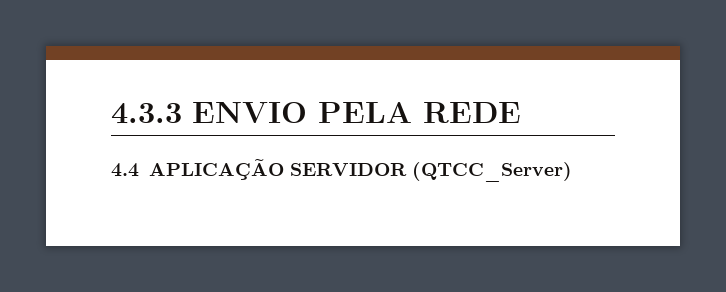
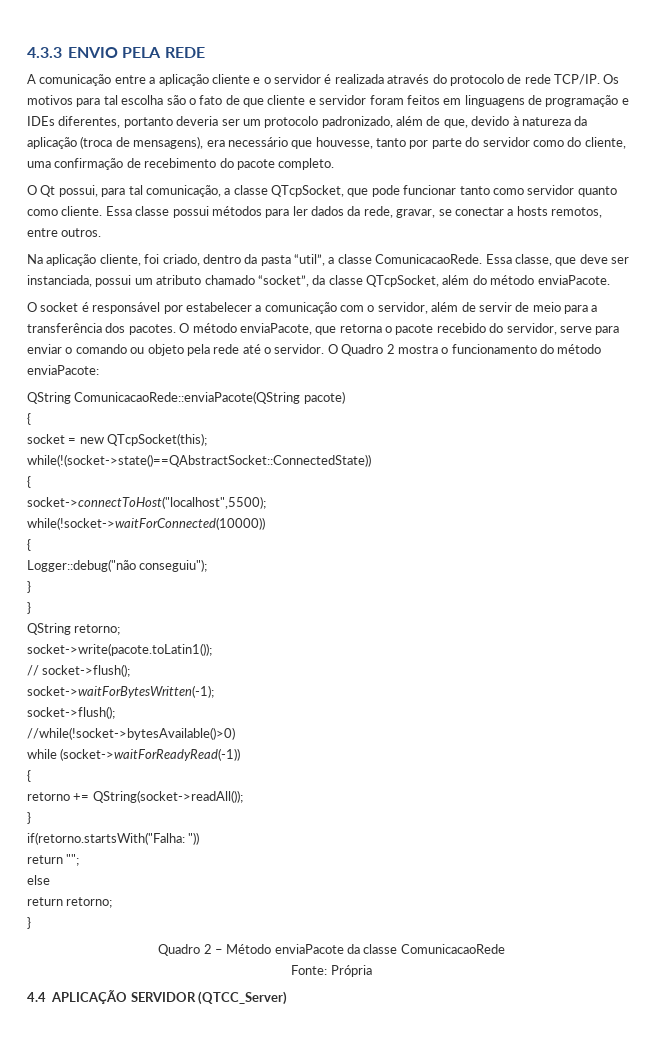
+ A comunicação entre a aplicação cliente e o servidor é realizada através do protocolo de rede TCP/IP. Os motivos para tal escolha são o fato de que cliente e servidor foram feitos em linguagens de programação e IDEs diferentes, portanto deveria ser um protocolo padronizado, além de que, devido à natureza da aplicação (troca de mensagens), era necessário que houvesse, tanto por parte do servidor como do cliente, uma confirmação de recebimento do pacote completo.
+ O Qt possui, para tal comunicação, a classe QTcpSocket, que pode funcionar tanto como servidor quanto como cliente. Essa classe possui métodos para ler dados da rede, gravar, se conectar a hosts remotos, entre outros.
+ Na aplicação cliente, foi criado, dentro da pasta “util”, a classe ComunicacaoRede. Essa classe, que deve ser instanciada, possui um atributo chamado “socket”, da classe QTcpSocket, além do método enviaPacote.
+ O socket é responsável por estabelecer a comunicação com o servidor, além de servir de meio para a transferência dos pacotes. O método enviaPacote, que retorna o pacote recebido do servidor, serve para enviar o comando ou objeto pela rede até o servidor. O Quadro 2 mostra o funcionamento do método enviaPacote:
+ QString ComunicacaoRede::enviaPacote(QString pacote)
+ {
+ socket = new QTcpSocket(this);
+ while(!(socket->state()==QAbstractSocket::ConnectedState))
+ {
+ socket->connectToHost("localhost",5500);
+ while(!socket->waitForConnected(10000))
+ {
+ Logger::debug("não conseguiu");
+ }
+ }
+ QString retorno;
+ socket->write(pacote.toLatin1());
+ // socket->flush();
+ socket->waitForBytesWritten(-1);
+ socket->flush();
+ //while(!socket->bytesAvailable()>0)
+ while (socket->waitForReadyRead(-1))
+ {
+ retorno += QString(socket->readAll());
+ }
+ if(retorno.startsWith("Falha: "))
+ return "";
+ else
+ return retorno;
+ }
+ Quadro 2 – Método enviaPacote da classe ComunicacaoRede
+ Fonte: Própria

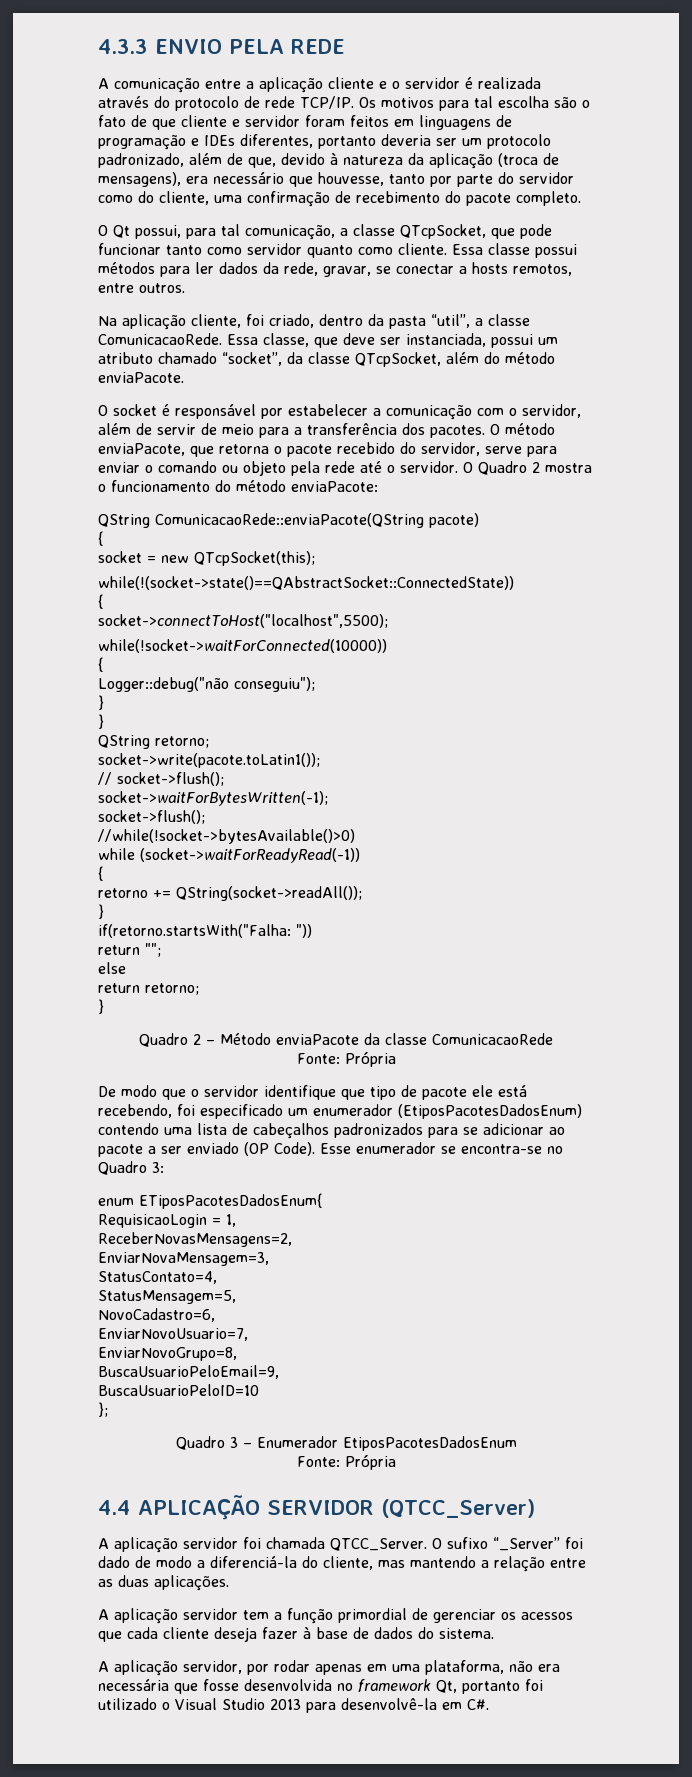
+ De modo que o servidor identifique que tipo de pacote ele está recebendo, foi especificado um enumerador (EtiposPacotesDadosEnum) contendo uma lista de cabeçalhos padronizados para se adicionar ao pacote a ser enviado (OP Code). Esse enumerador se encontra-se no Quadro 3:
+ enum ETiposPacotesDadosEnum{
+ RequisicaoLogin = 1,
+ ReceberNovasMensagens=2,
+ EnviarNovaMensagem=3,
+ StatusContato=4,
+ StatusMensagem=5,
+ NovoCadastro=6,
+ EnviarNovoUsuario=7,
+ EnviarNovoGrupo=8,
+ BuscaUsuarioPeloEmail=9,
+ BuscaUsuarioPeloID=10
+ };
+ Quadro 3 – Enumerador EtiposPacotesDadosEnum
+ Fonte: Própria
  4.4 APLICAÇÃO SERVIDOR (QTCC_Server)
+ A aplicação servidor foi chamada QTCC_Server. O sufixo “_Server” foi dado de modo a diferenciá-la do cliente, mas mantendo a relação entre as duas aplicações.
+ A aplicação servidor tem a função primordial de gerenciar os acessos que cada cliente deseja fazer à base de dados do sistema.
+ A aplicação servidor, por rodar apenas em uma plataforma, não era necessária que fosse desenvolvida no framework Qt, portanto foi utilizado o Visual Studio 2013 para desenvolvê-la em C#.

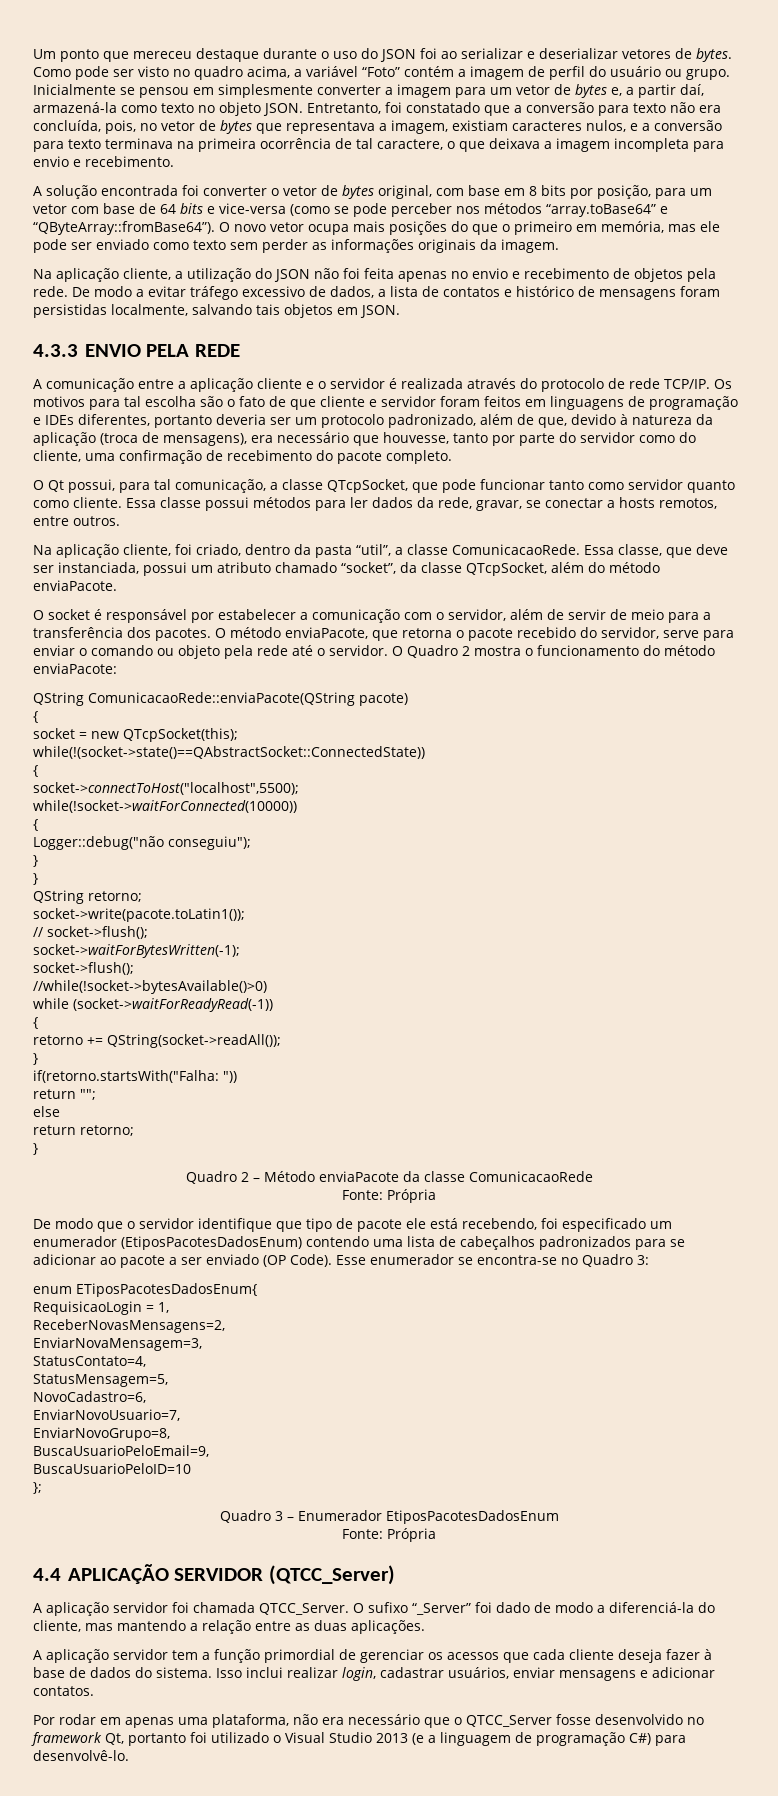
+ Um ponto que mereceu destaque durante o uso do JSON foi ao serializar e deserializar vetores de bytes. Como pode ser visto no quadro acima, a variável “Foto” contém a imagem de perfil do usuário ou grupo. Inicialmente se pensou em simplesmente converter a imagem para um vetor de bytes e, a partir daí, armazená-la como texto no objeto JSON. Entretanto, foi constatado que a conversão para texto não era concluída, pois, no vetor de bytes que representava a imagem, existiam caracteres nulos, e a conversão para texto terminava na primeira ocorrência de tal caractere, o que deixava a imagem incompleta para envio e recebimento.
+ A solução encontrada foi converter o vetor de bytes original, com base em 8 bits por posição, para um vetor com base de 64 bits e vice-versa (como se pode perceber nos métodos “array.toBase64” e “QByteArray::fromBase64”). O novo vetor ocupa mais posições do que o primeiro em memória, mas ele pode ser enviado como texto sem perder as informações originais da imagem.
+ Na aplicação cliente, a utilização do JSON não foi feita apenas no envio e recebimento de objetos pela rede. De modo a evitar tráfego excessivo de dados, a lista de contatos e histórico de mensagens foram persistidas localmente, salvando tais objetos em JSON.
- A aplicação servidor tem a função primordial de gerenciar os acessos que cada cliente deseja fazer à base de dados do sistema.
- A aplicação servidor, por rodar apenas em uma plataforma, não era necessária que fosse desenvolvida no framework Qt, portanto foi utilizado o Visual Studio 2013 para desenvolvê-la em C#.
+ A aplicação servidor tem a função primordial de gerenciar os acessos que cada cliente deseja fazer à base de dados do sistema. Isso inclui realizar login, cadastrar usuários, enviar mensagens e adicionar contatos.
+ Por rodar em apenas uma plataforma, não era necessário que o QTCC_Server fosse desenvolvido no framework Qt, portanto foi utilizado o Visual Studio 2013 (e a linguagem de programação C#) para desenvolvê-lo.

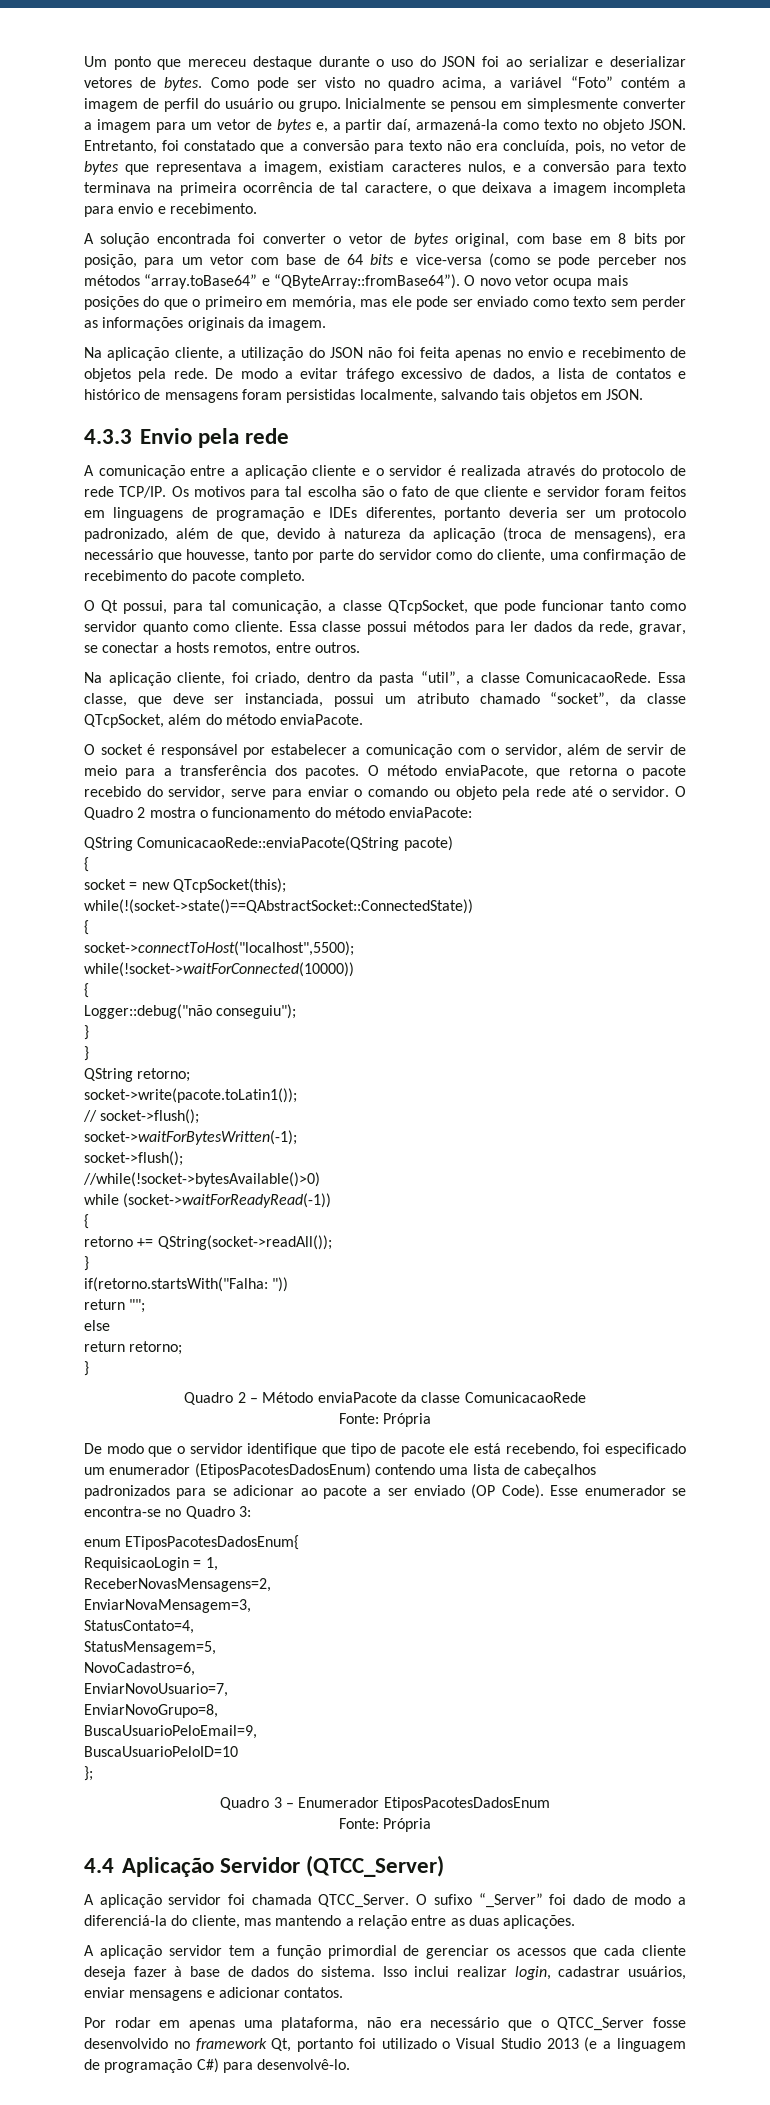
- 4.3.3 ENVIO PELA REDE
+ 4.3.3 Envio pela rede
- 4.4 APLICAÇÃO SERVIDOR (QTCC_Server)
+ 4.4 Aplicação Servidor (QTCC_Server)

